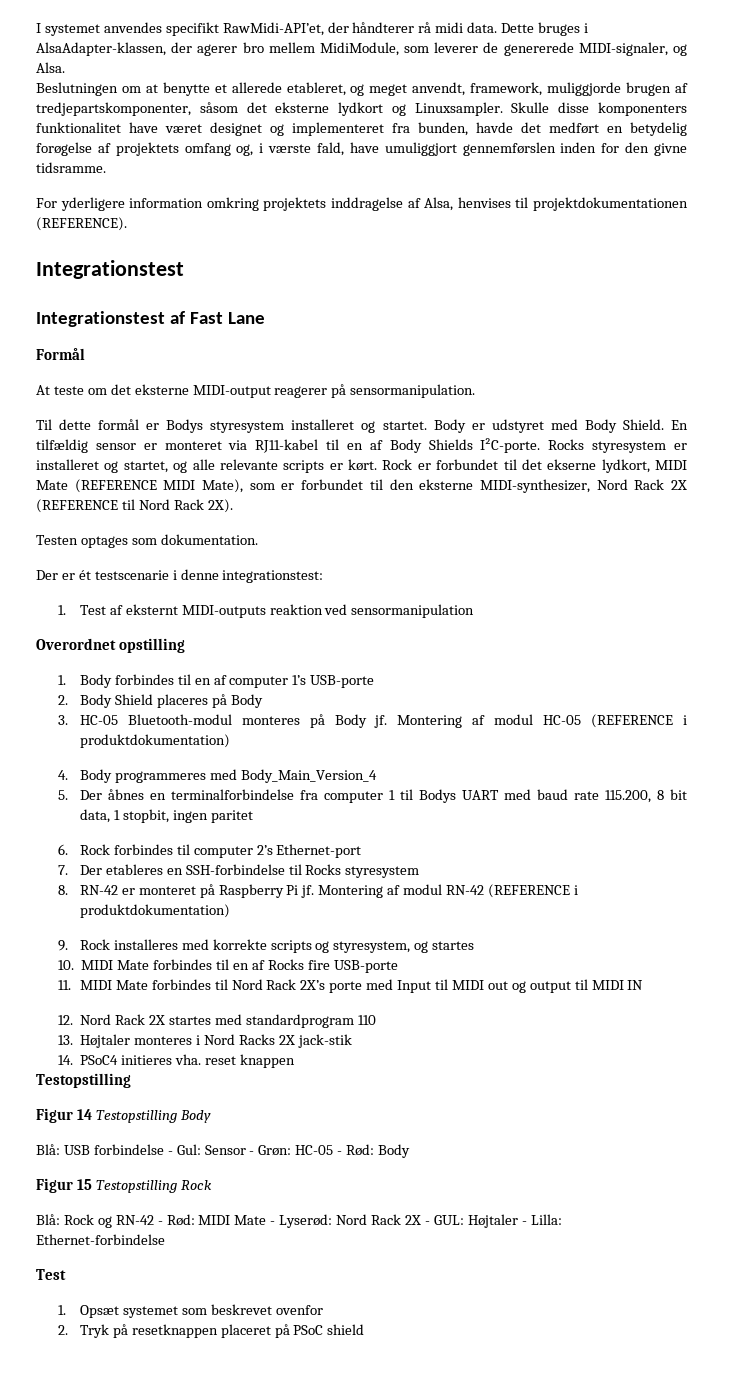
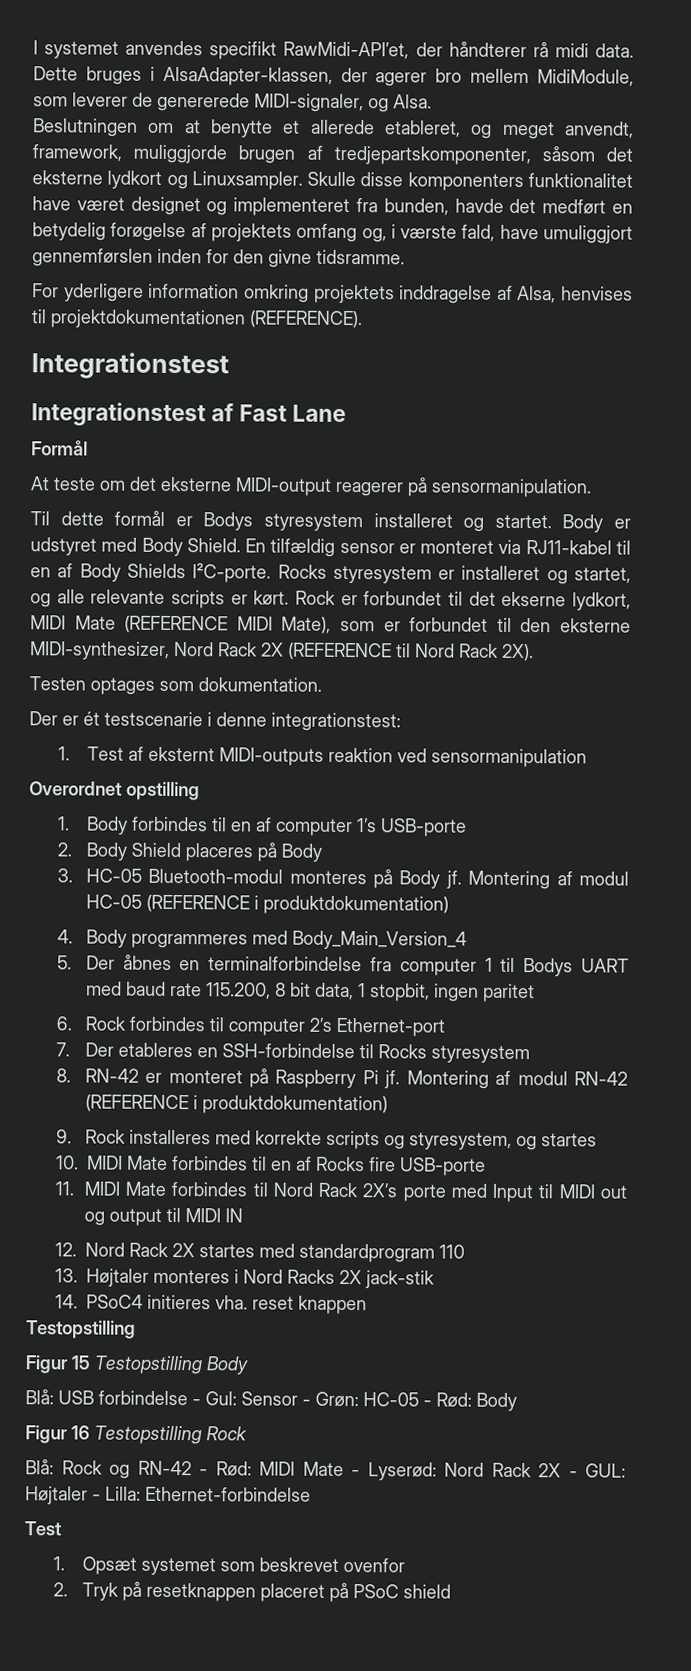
- Figur 14 Testopstilling Body
+ Figur 15 Testopstilling Body
- Figur 15 Testopstilling Rock
+ Figur 16 Testopstilling Rock

